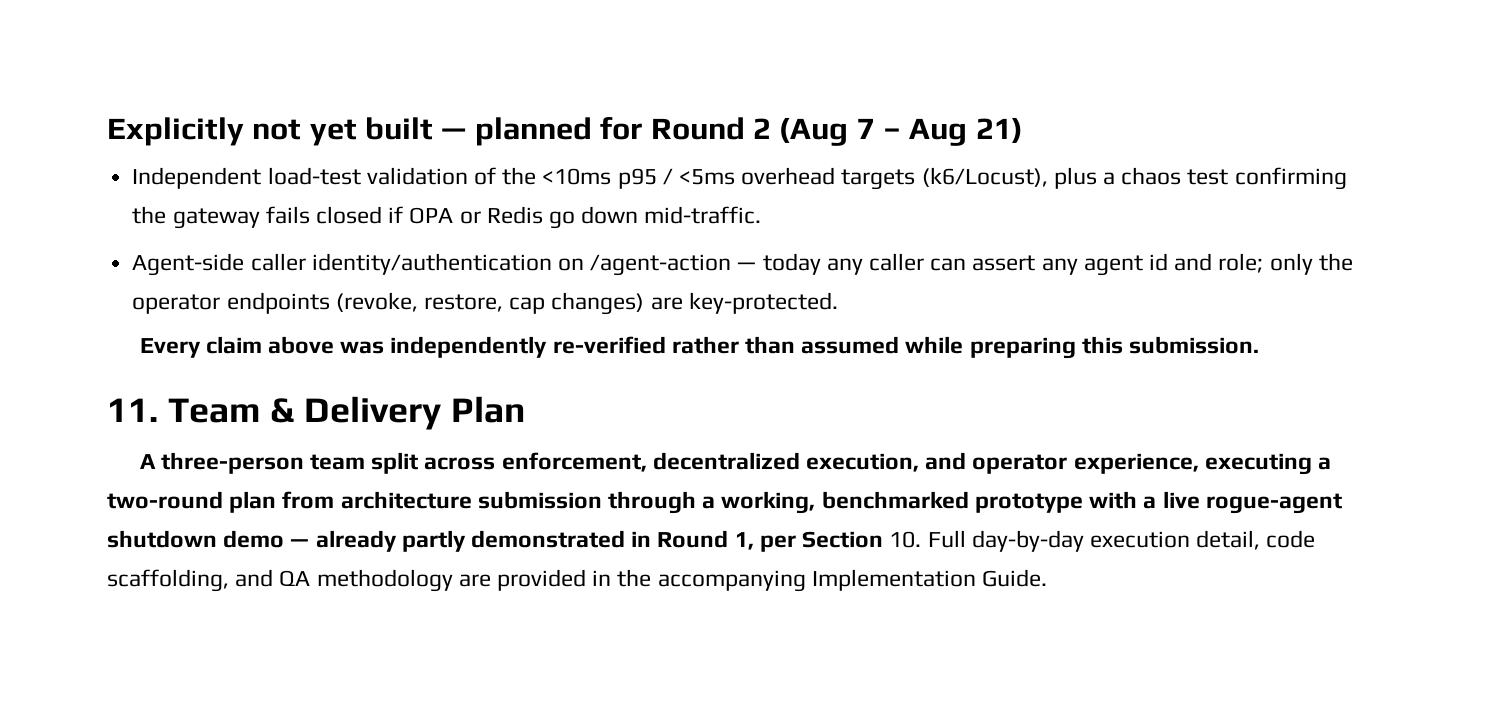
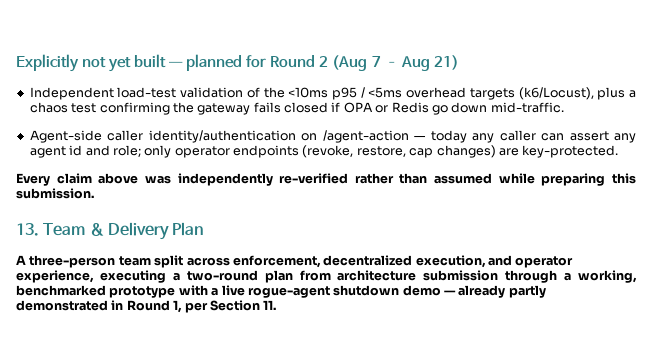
- Agent-side caller identity/authentication on /agent-action — today any caller can assert any agent id and role; only the operator endpoints (revoke, restore, cap changes) are key-protected.
+ Agent-side caller identity/authentication on /agent-action — today any caller can assert any agent id and role; only operator endpoints (revoke, restore, cap changes) are key-protected.
- 11. Team & Delivery Plan
+ 13. Team & Delivery Plan
- A three-person team split across enforcement, decentralized execution, and operator experience, executing a two-round plan from architecture submission through a working, benchmarked prototype with a live rogue-agent shutdown demo — already partly demonstrated in Round 1, per Section 10. Full day-by-day execution detail, code scaffolding, and QA methodology are provided in the accompanying Implementation Guide.
+ A three-person team split across enforcement, decentralized execution, and operator experience, executing a two-round plan from architecture submission through a working, benchmarked prototype with a live rogue-agent shutdown demo — already partly demonstrated in Round 1, per Section 11.

